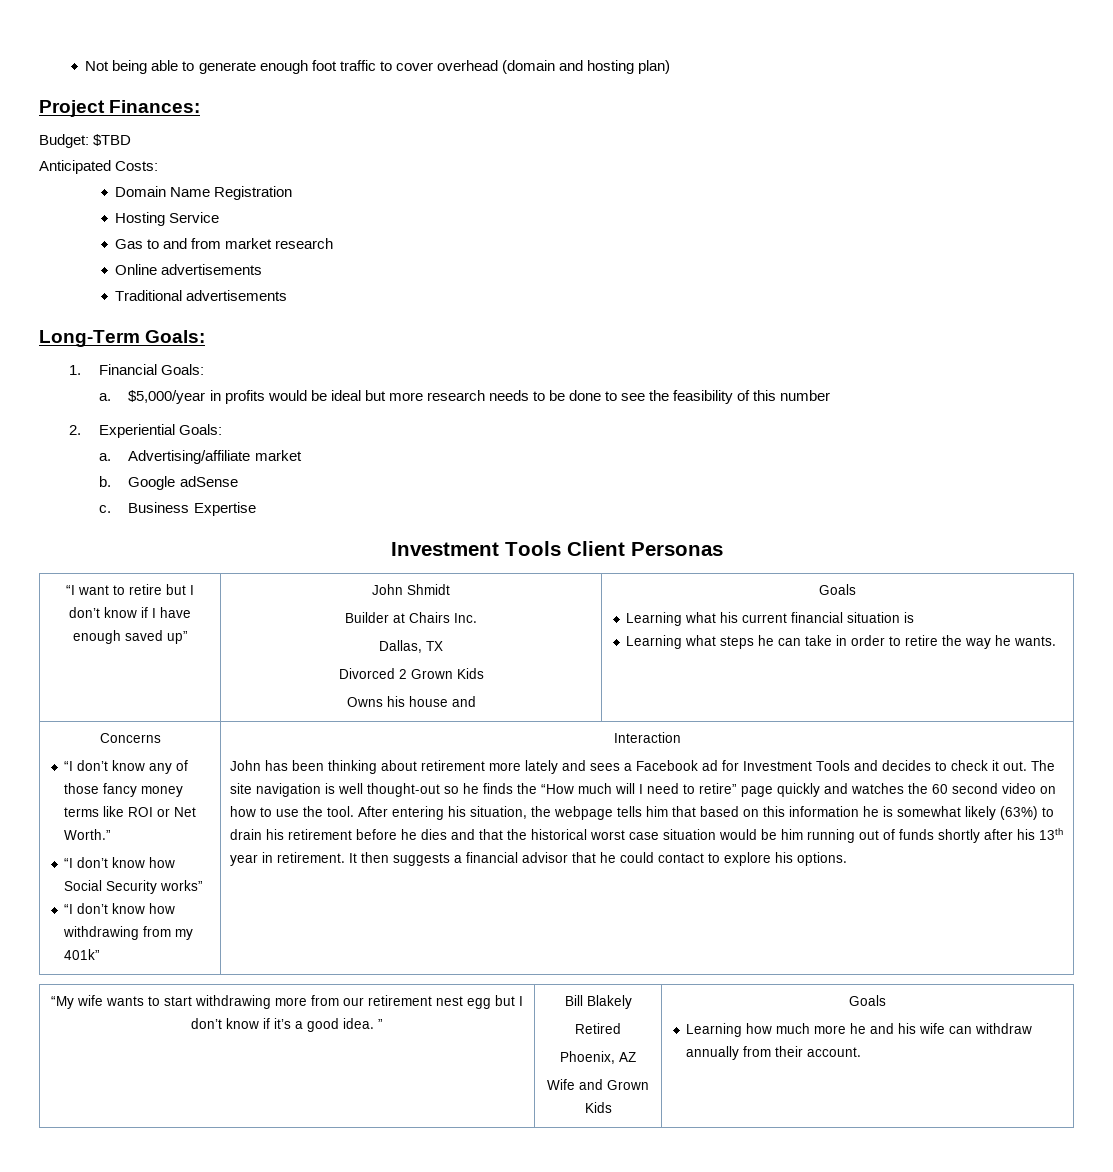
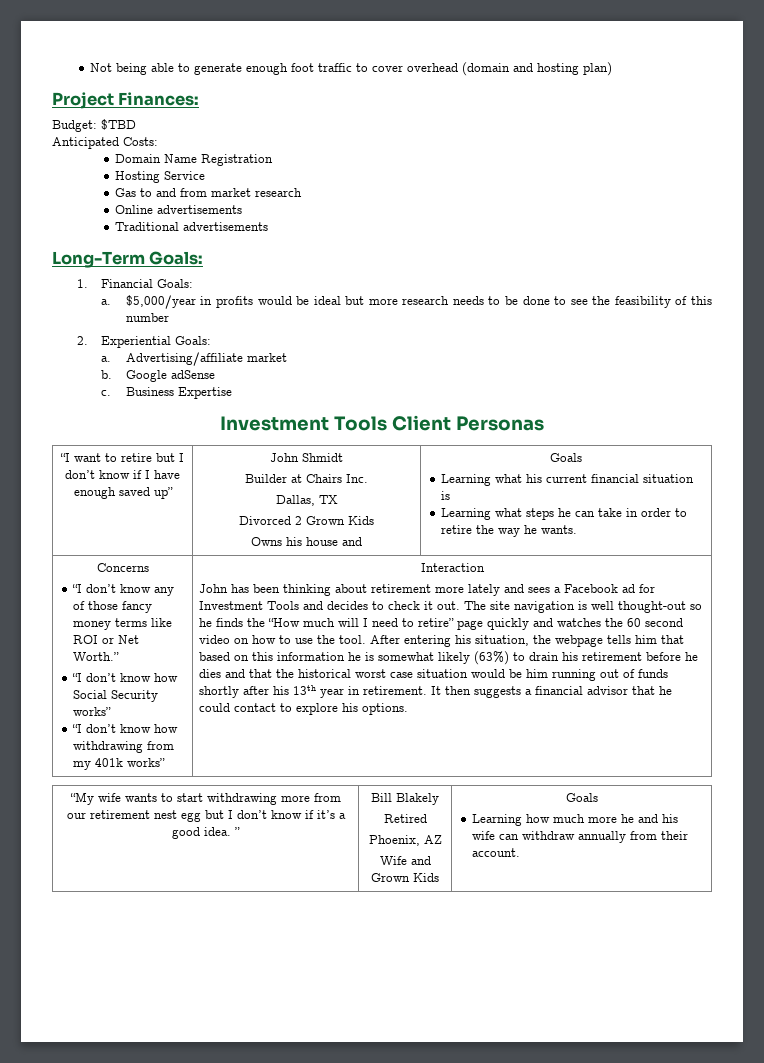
- “I don’t know how withdrawing from my 401k”
+ “I don’t know how withdrawing from my 401k works”

